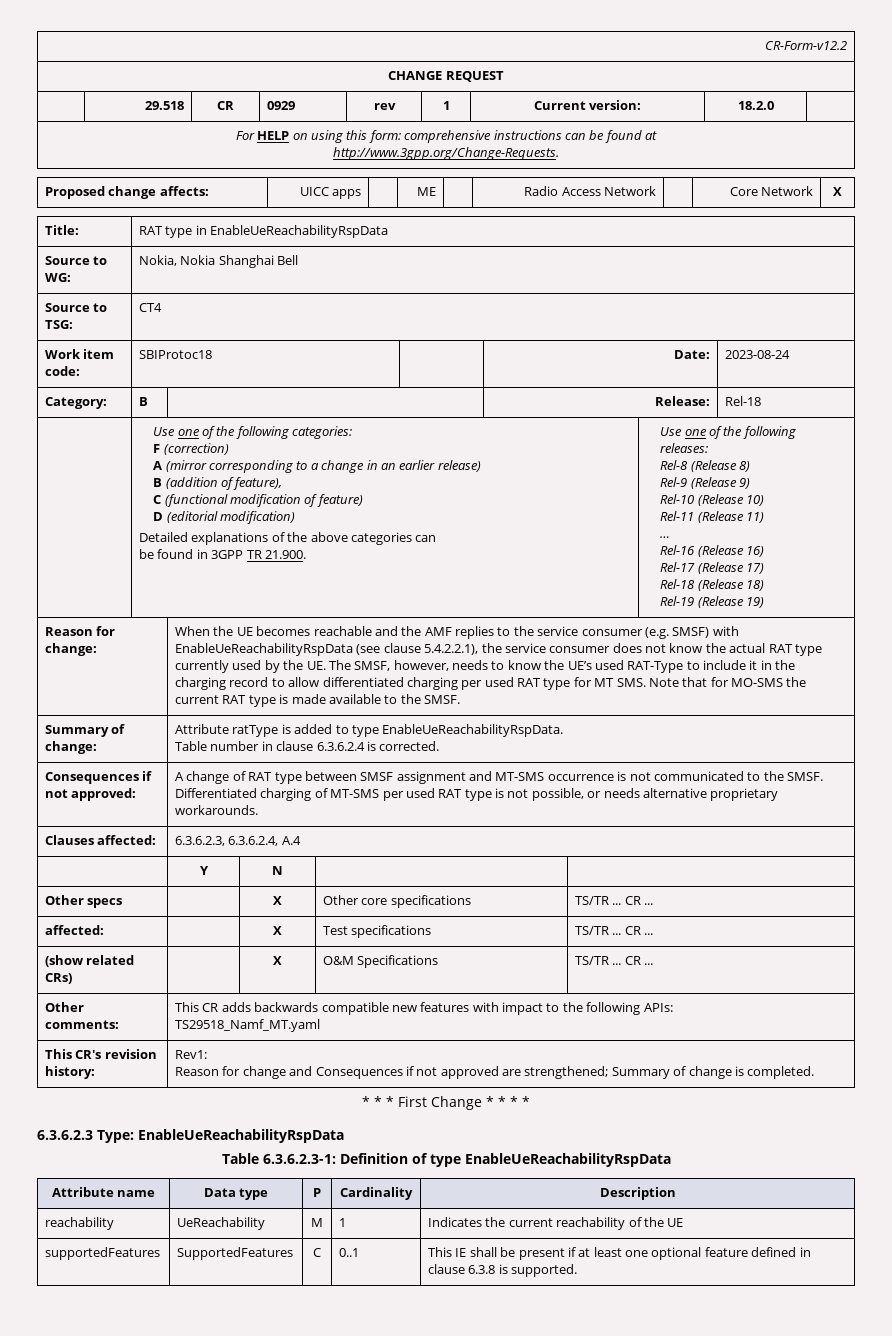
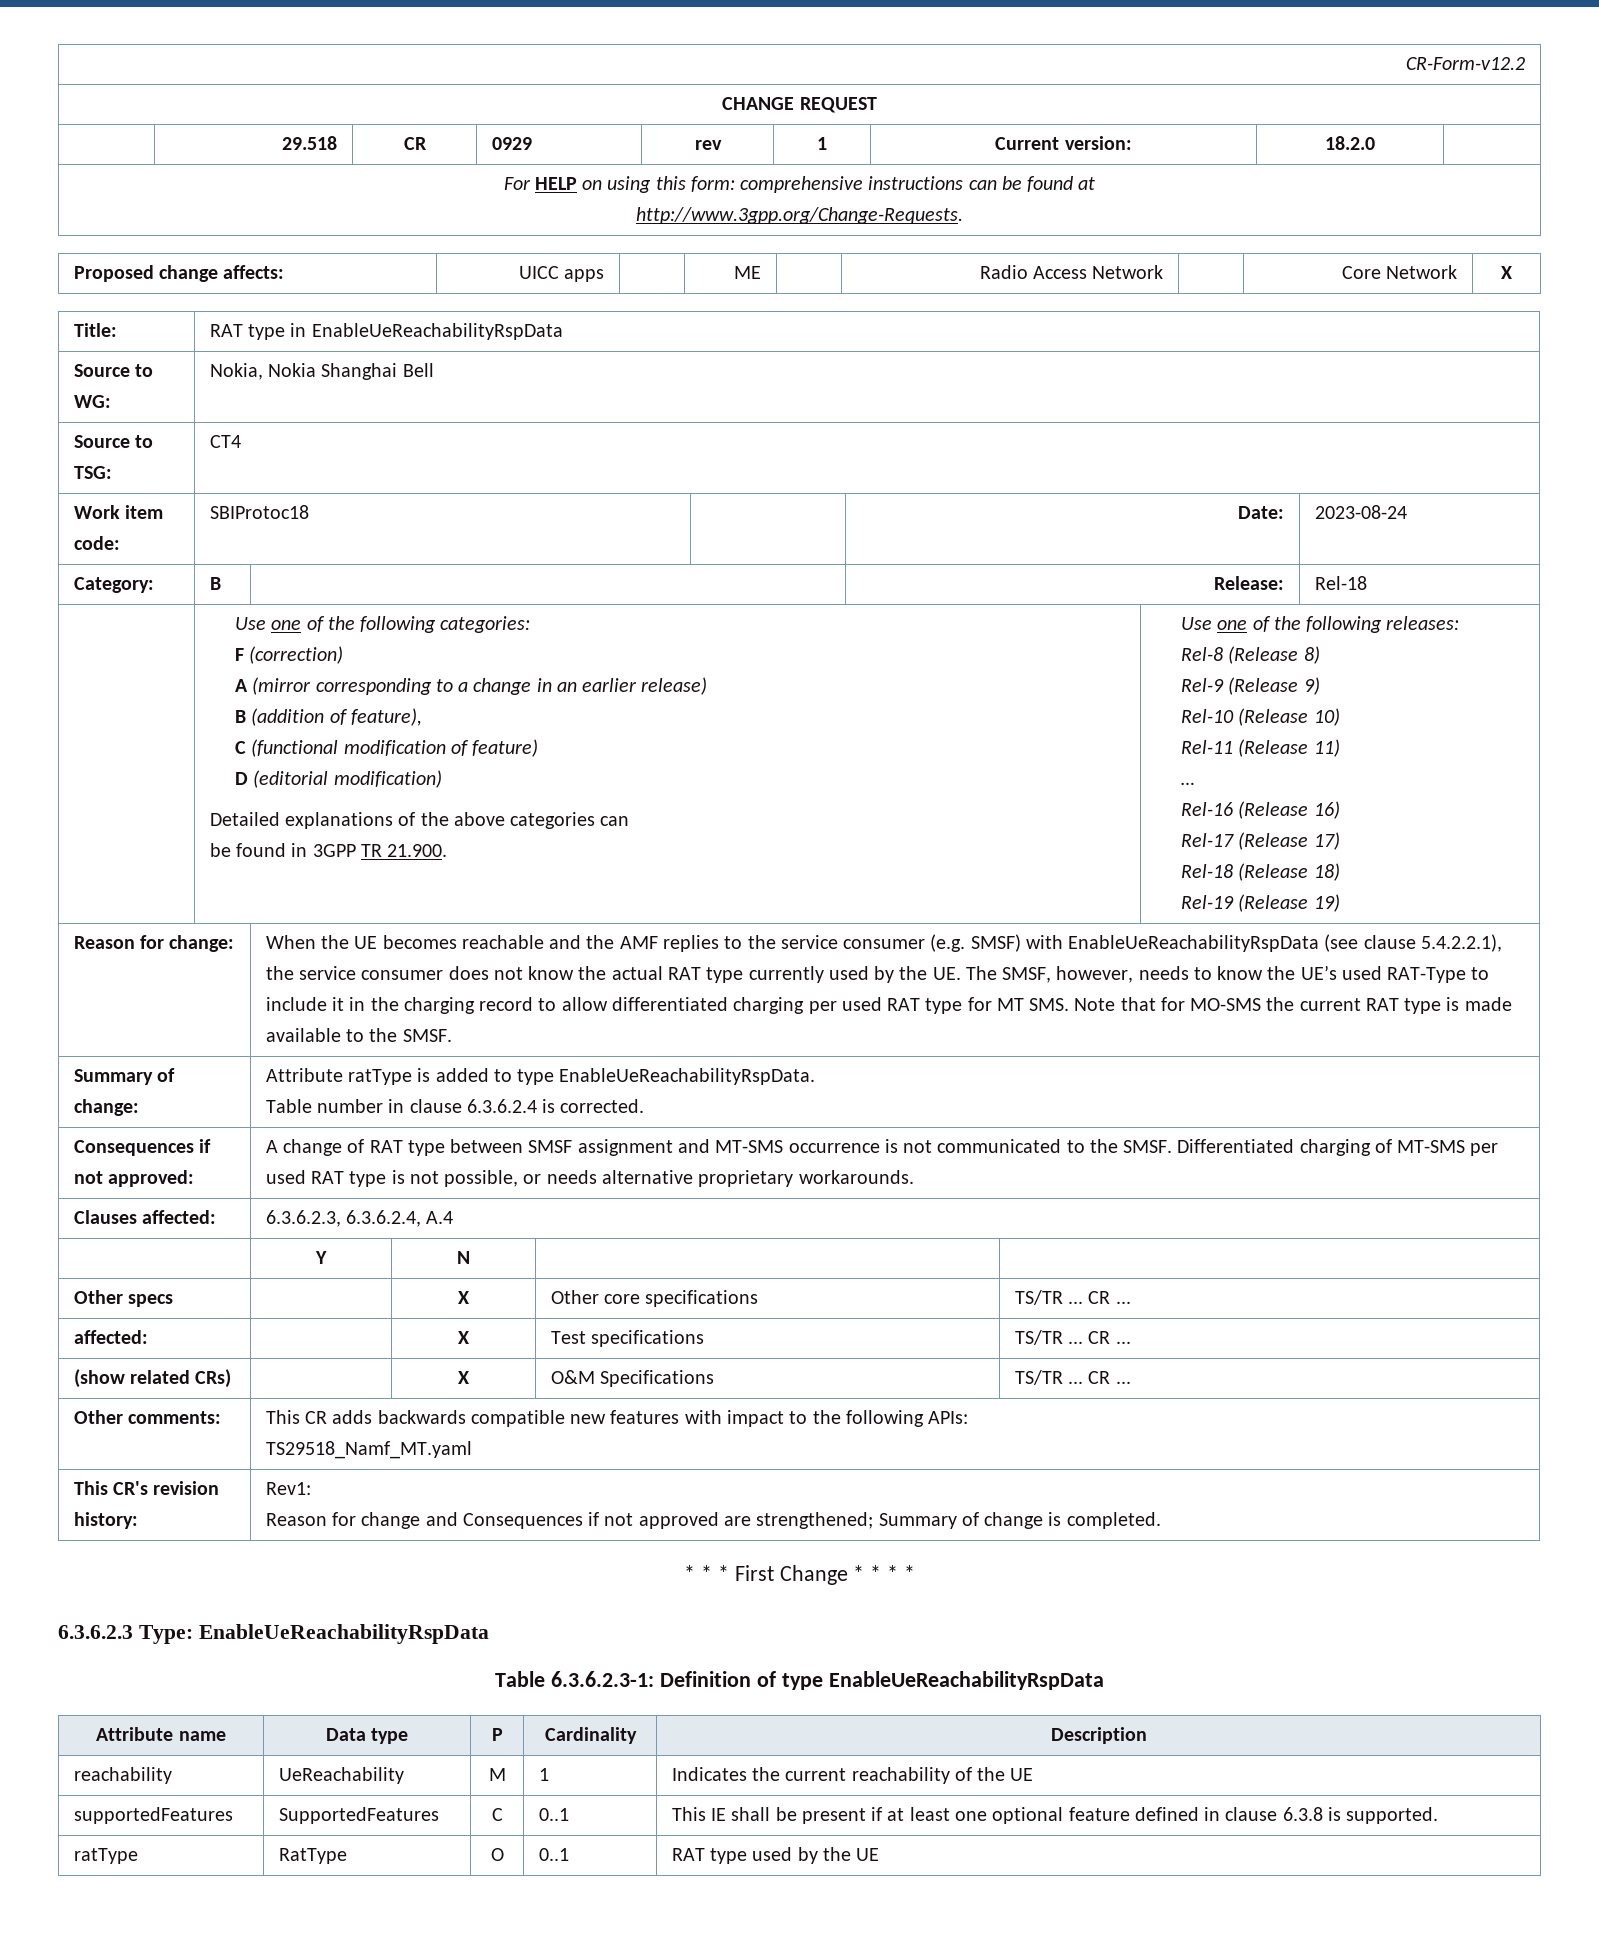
+ ratType | RatType | O | 0..1 | RAT type used by the UE

